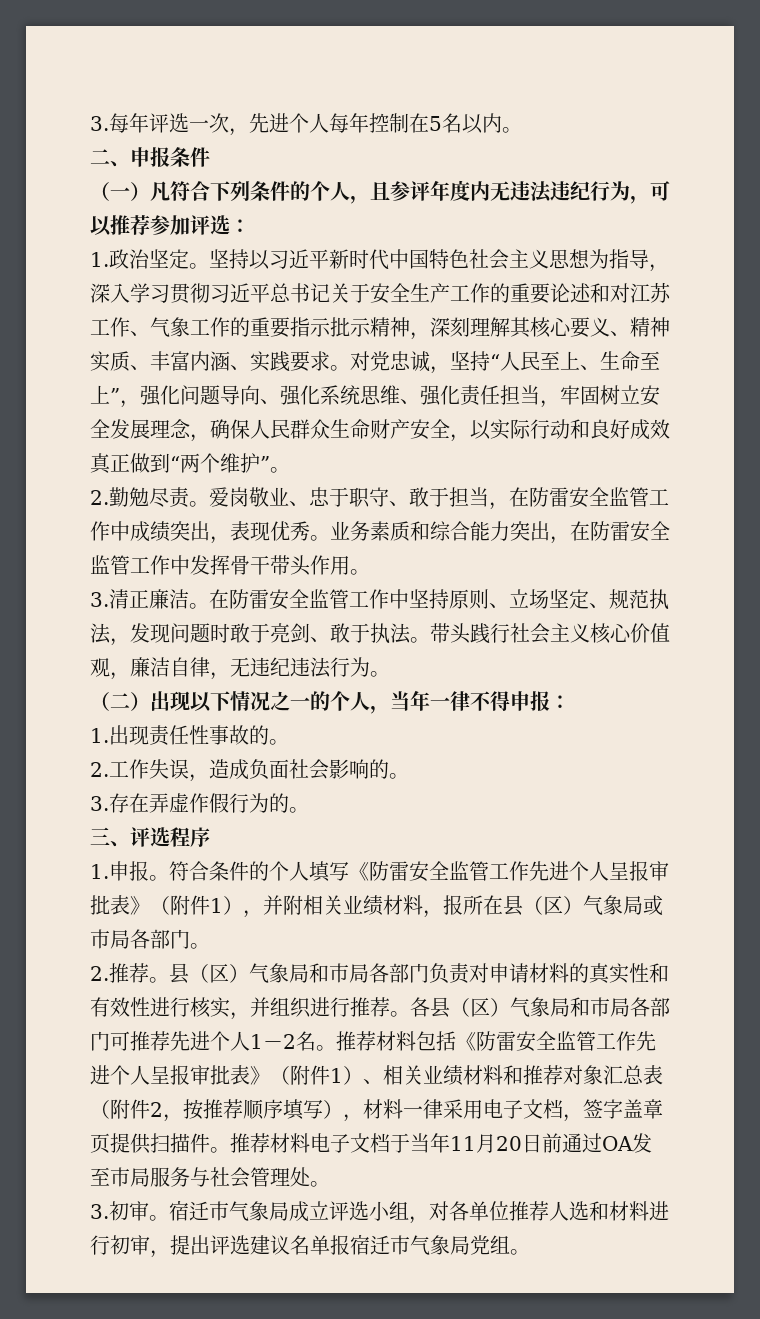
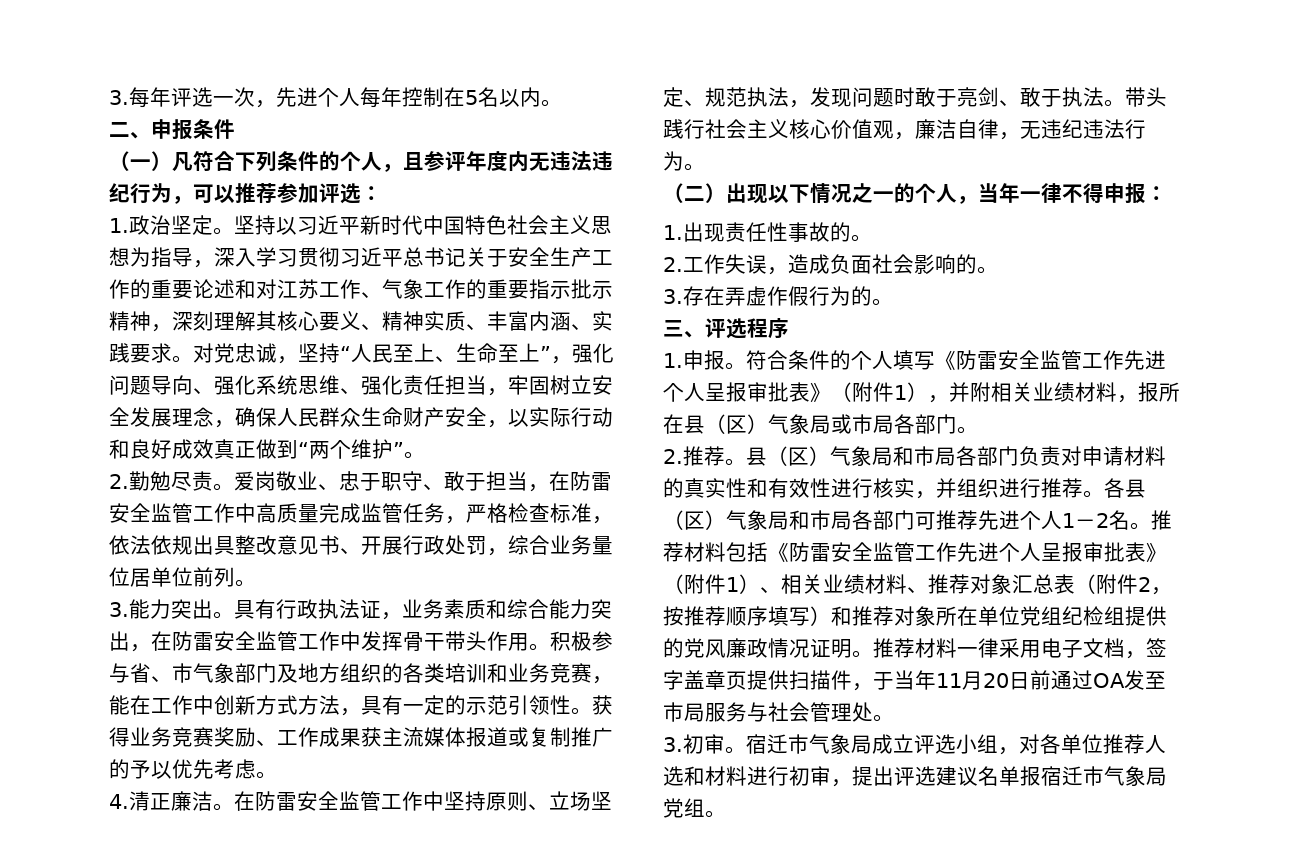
- 爱岗敬业、忠于职守、敢于担当，在防雷安全监管工作中成绩突出，表现优秀。业务素质和综合能力突出，在防雷安全监管工作中发挥骨干带头作用。
- 3.清正廉洁。
+ 爱岗敬业、忠于职守、敢于担当，在防雷安全监管工作中高质量完成监管任务，严格检查标准，依法依规出具整改意见书、开展行政处罚，综合业务量位居单位前列。
+ 3.能力突出。具有行政执法证，业务素质和综合能力突出，在防雷安全监管工作中发挥骨干带头作用。积极参与省、市气象部门及地方组织的各类培训和业务竞赛，能在工作中创新方式方法，具有一定的示范引领性。获得业务竞赛奖励、工作成果获主流媒体报道或复制推广的予以优先考虑。
+ 4.清正廉洁。
- 推荐材料包括《防雷安全监管工作先进个人呈报审批表》（附件1）、相关业绩材料和推荐对象汇总表（附件2，按推荐顺序填写），材料一律采用电子文档，签字盖章页提供扫描件。推荐材料电子文档于当年11月20日前通过OA发至市局服务与社会管理处。
+ 推荐材料包括《防雷安全监管工作先进个人呈报审批表》（附件1）、相关业绩材料、推荐对象汇总表（附件2，按推荐顺序填写）和推荐对象所在单位党组纪检组提供的党风廉政情况证明。推荐材料一律采用电子文档，签字盖章页提供扫描件，于当年11月20日前通过OA发至市局服务与社会管理处。

